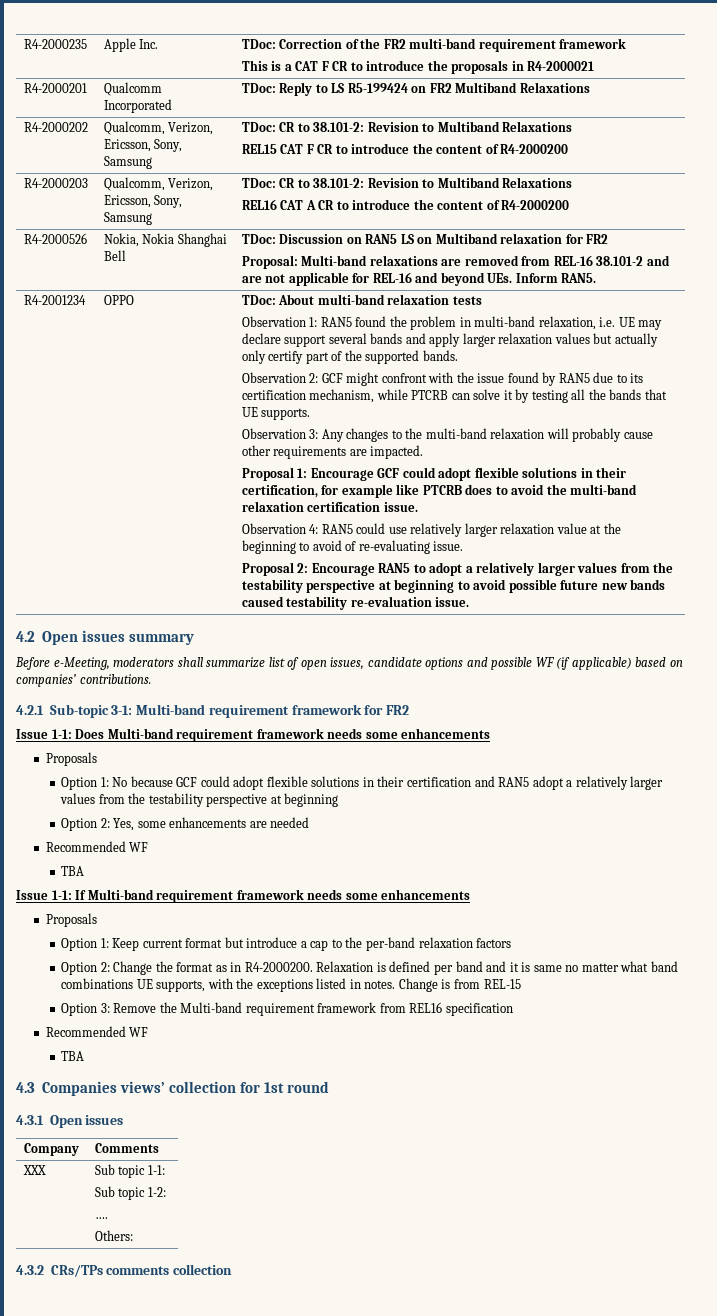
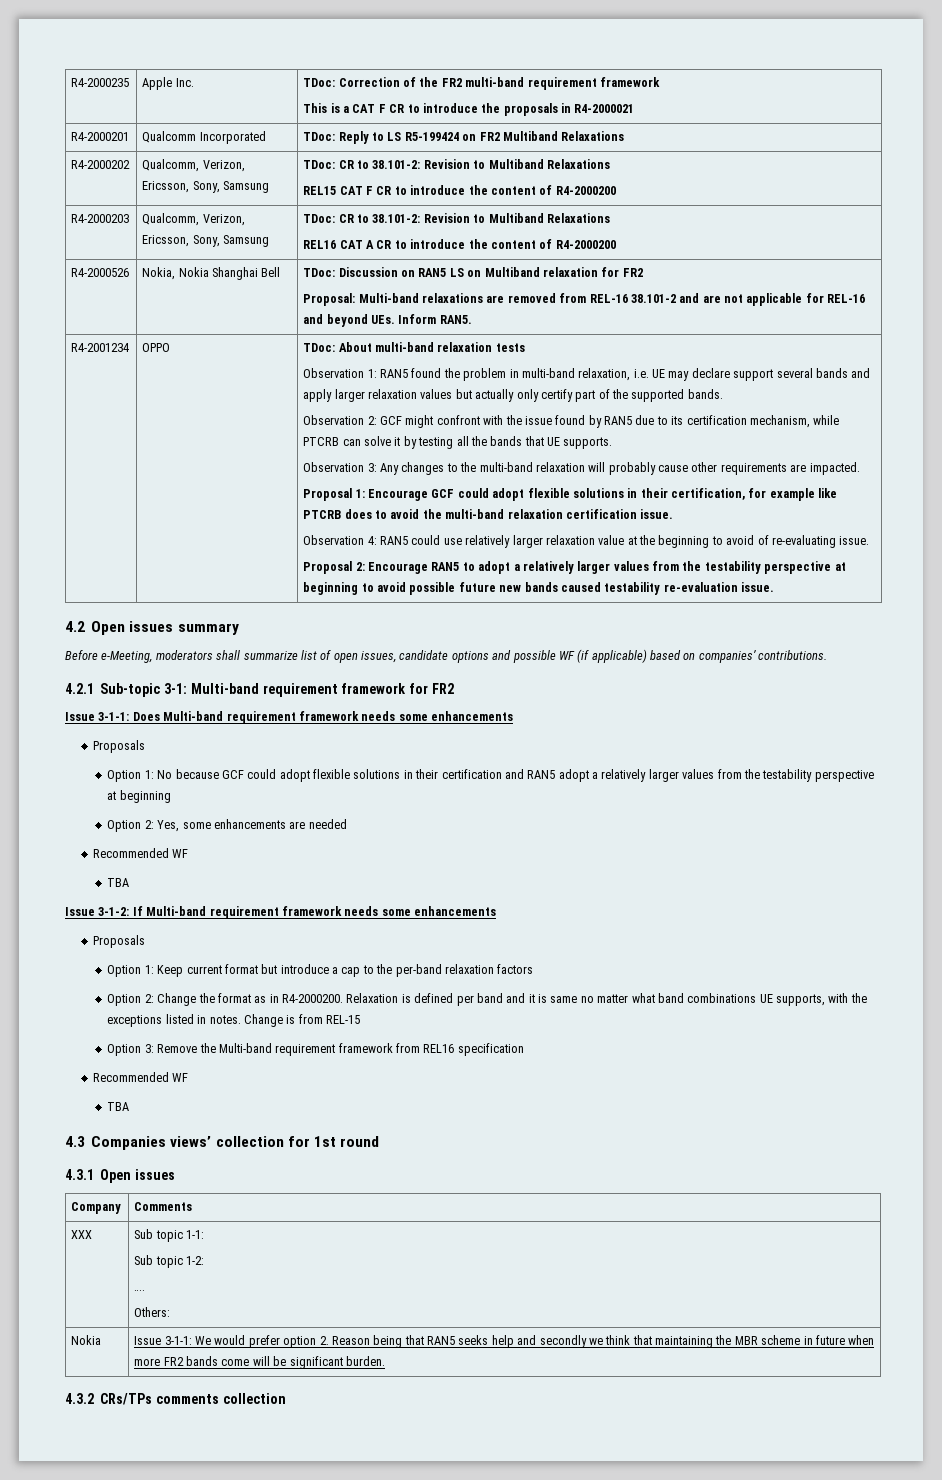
- Issue 1-1: Does Multi-band requirement framework needs some enhancements
+ Issue 3-1-1: Does Multi-band requirement framework needs some enhancements
- Issue 1-1: If Multi-band requirement framework needs some enhancements
+ Issue 3-1-2: If Multi-band requirement framework needs some enhancements
+ Nokia | Issue 3-1-1: We would prefer option 2. Reason being that RAN5 seeks help and secondly we think that maintaining the MBR scheme in future when more FR2 bands come will be significant burden.

